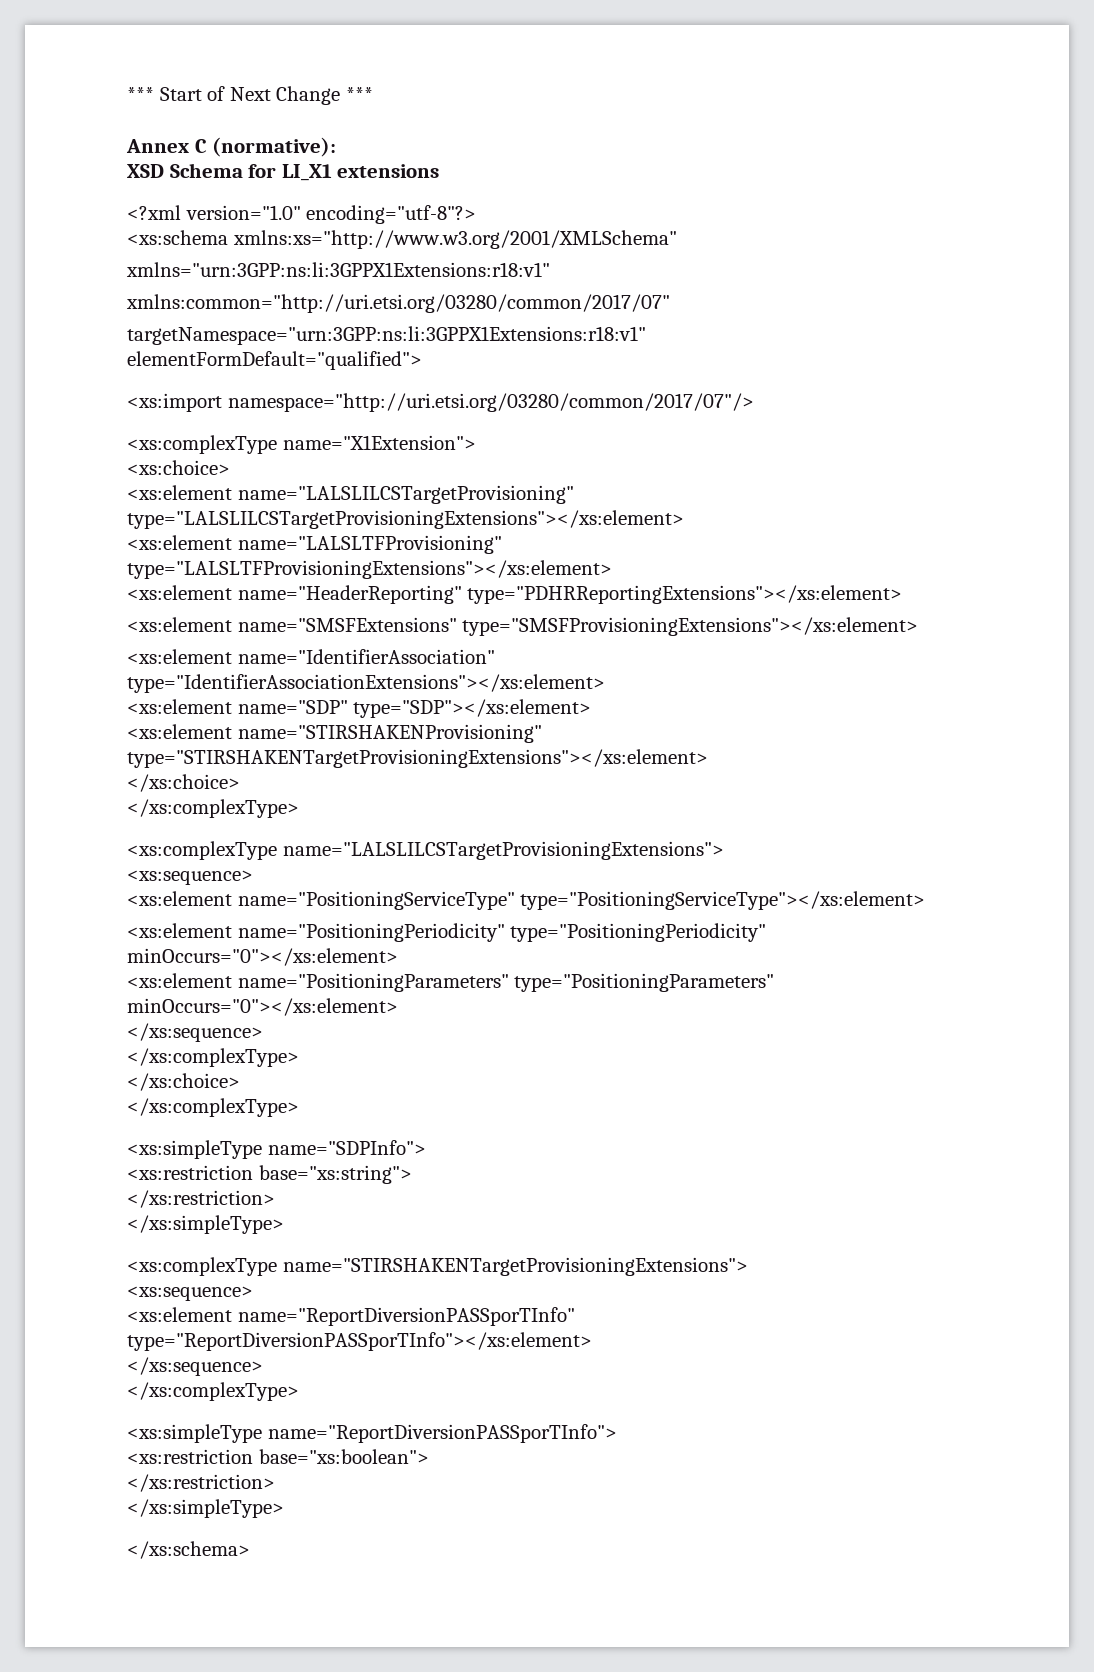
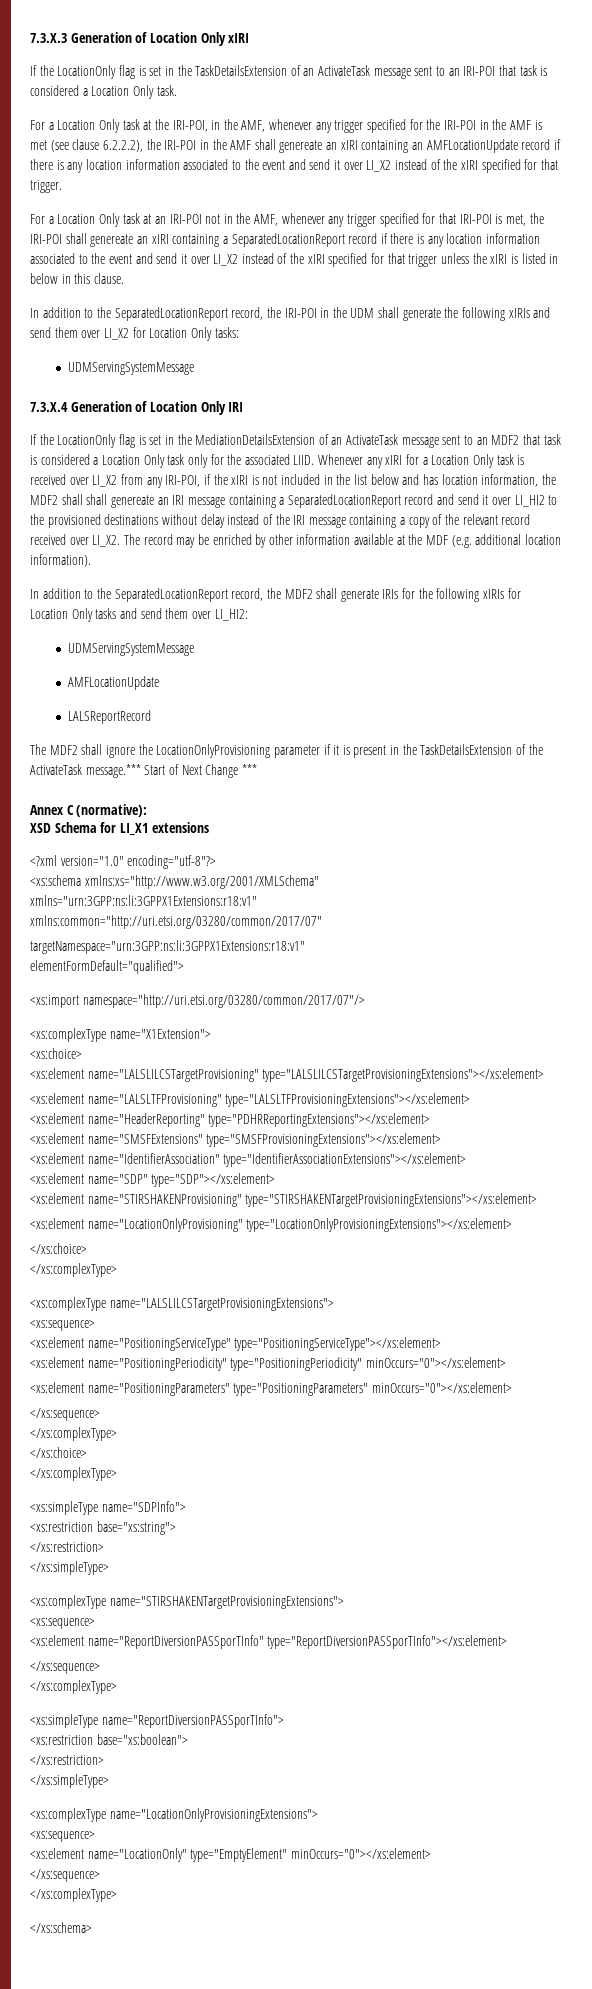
- *** Start of Next Change ***
+ 7.3.X.3 Generation of Location Only xIRI
+ If the LocationOnly flag is set in the TaskDetailsExtension of an ActivateTask message sent to an IRI-POI that task is considered a Location Only task.
+ For a Location Only task at the IRI-POI, in the AMF, whenever any trigger specified for the IRI-POI in the AMF is met (see clause 6.2.2.2), the IRI-POI in the AMF shall genereate an xIRI containing an AMFLocationUpdate record if there is any location information associated to the event and send it over LI_X2 instead of the xIRI specified for that trigger.
+ For a Location Only task at an IRI-POI not in the AMF, whenever any trigger specified for that IRI-POI is met, the IRI-POI shall genereate an xIRI containing a SeparatedLocationReport record if there is any location information associated to the event and send it over LI_X2 instead of the xIRI specified for that trigger unless the xIRI is listed in below in this clause.
+ In addition to the SeparatedLocationReport record, the IRI-POI in the UDM shall generate the following xIRIs and send them over LI_X2 for Location Only tasks:
+ UDMServingSystemMessage
+ 7.3.X.4 Generation of Location Only IRI
+ If the LocationOnly flag is set in the MediationDetailsExtension of an ActivateTask message sent to an MDF2 that task is considered a Location Only task only for the associated LIID. Whenever any xIRI for a Location Only task is received over LI_X2 from any IRI-POI, if the xIRI is not included in the list below and has location information, the MDF2 shall shall genereate an IRI message containing a SeparatedLocationReport record and send it over LI_HI2 to the provisioned destinations without delay instead of the IRI message containing a copy of the relevant record received over LI_X2. The record may be enriched by other information available at the MDF (e.g. additional location information).
+ In addition to the SeparatedLocationReport record, the MDF2 shall generate IRIs for the following xIRIs for Location Only tasks and send them over LI_HI2:
+ UDMServingSystemMessage
+ AMFLocationUpdate
+ LALSReportRecord
+ The MDF2 shall ignore the LocationOnlyProvisioning parameter if it is present in the TaskDetailsExtension of the ActivateTask message.*** Start of Next Change ***
+ <xs:element name="LocationOnlyProvisioning" type="LocationOnlyProvisioningExtensions"></xs:element>
+ <xs:complexType name="LocationOnlyProvisioningExtensions">
+ <xs:sequence>
+ <xs:element name="LocationOnly" type="EmptyElement" minOccurs="0"></xs:element>
+ </xs:sequence>
+ </xs:complexType>

